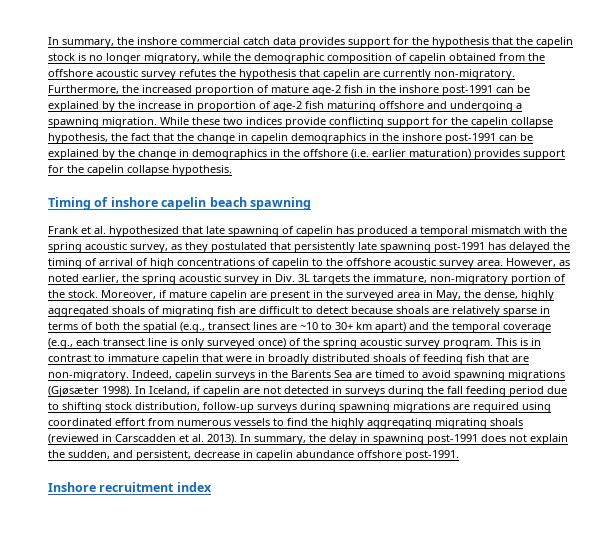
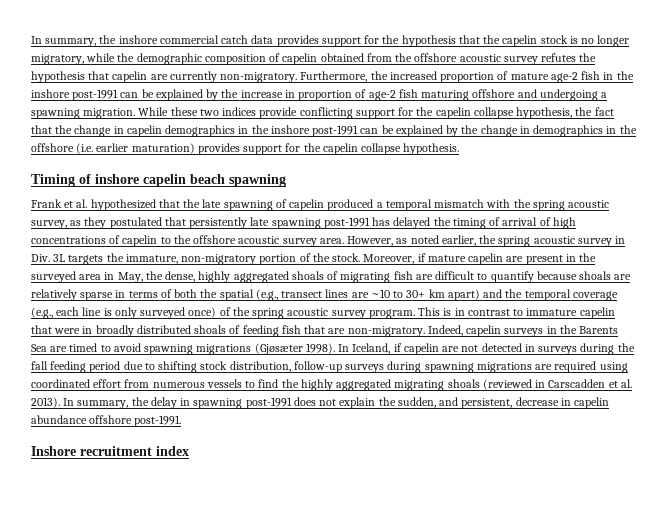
- Frank et al. hypothesized that late spawning of capelin has produced a temporal mismatch with the spring acoustic survey, as they postulated that persistently late spawning post-1991 has delayed the timing of arrival of high concentrations of capelin to the offshore acoustic survey area.
+ Frank et al. hypothesized that the late spawning of capelin produced a temporal mismatch with the spring acoustic survey, as they postulated that persistently late spawning post-1991 has delayed the timing of arrival of high concentrations of capelin to the offshore acoustic survey area.
- Moreover, if mature capelin are present in the surveyed area in May, the dense, highly aggregated shoals of migrating fish are difficult to detect because shoals are relatively sparse in terms of both the spatial (e.g., transect lines are ~10 to 30+ km apart) and the temporal coverage (e.g., each transect line is only surveyed once) of the spring acoustic survey program.
+ Moreover, if mature capelin are present in the surveyed area in May, the dense, highly aggregated shoals of migrating fish are difficult to quantify because shoals are relatively sparse in terms of both the spatial (e.g., transect lines are ~10 to 30+ km apart) and the temporal coverage (e.g., each line is only surveyed once) of the spring acoustic survey program.
- In Iceland, if capelin are not detected in surveys during the fall feeding period due to shifting stock distribution, follow-up surveys during spawning migrations are required using coordinated effort from numerous vessels to find the highly aggregating migrating shoals (reviewed in Carscadden et al. 2013).
+ In Iceland, if capelin are not detected in surveys during the fall feeding period due to shifting stock distribution, follow-up surveys during spawning migrations are required using coordinated effort from numerous vessels to find the highly aggregated migrating shoals (reviewed in Carscadden et al. 2013).

